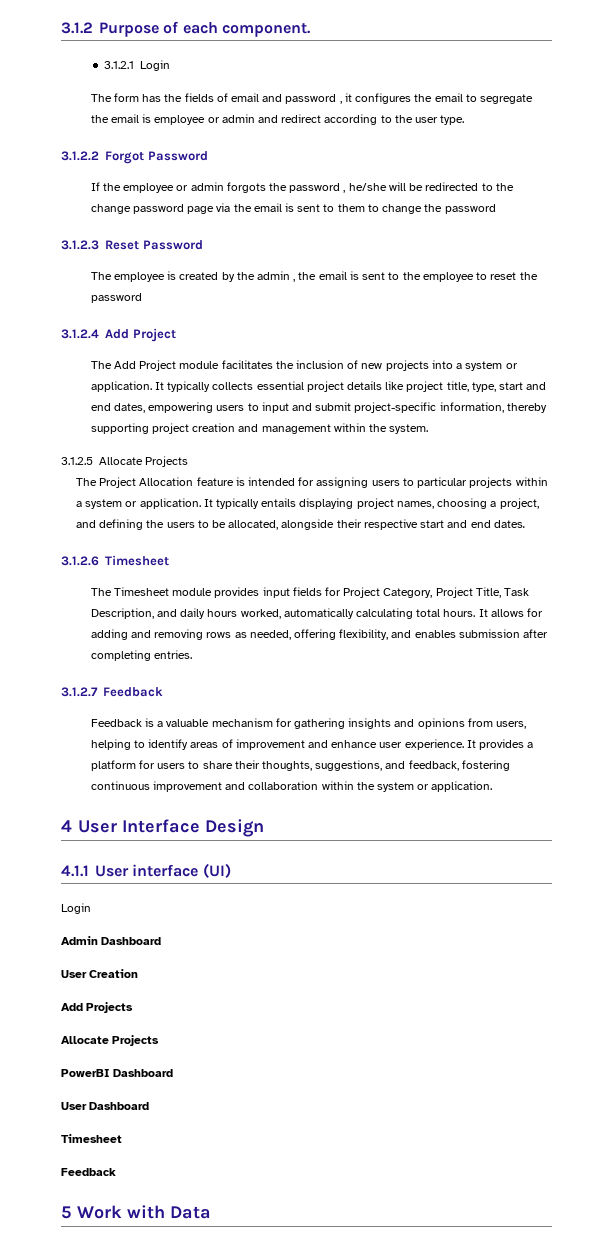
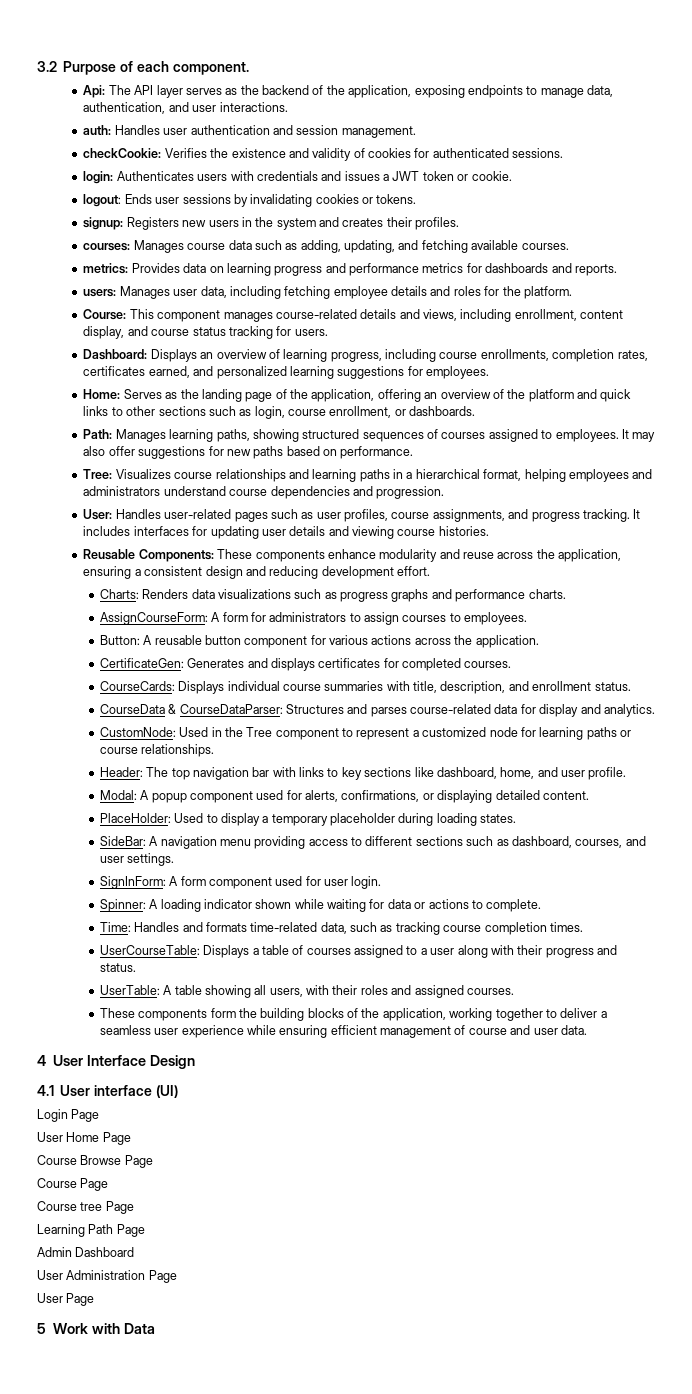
- 3.1.2 Purpose of each component.
+ 3.2 Purpose of each component.
- 3.1.2.1 Login
- The form has the fields of email and password , it configures the email to segregate the email is employee or admin and redirect according to the user type.
- 3.1.2.2 Forgot Password
- If the employee or admin forgots the password , he/she will be redirected to the change password page via the email is sent to them to change the password
- 3.1.2.3 Reset Password
- The employee is created by the admin , the email is sent to the employee to reset the password
- 3.1.2.4 Add Project
- The Add Project module facilitates the inclusion of new projects into a system or application. It typically collects essential project details like project title, type, start and end dates, empowering users to input and submit project-specific information, thereby supporting project creation and management within the system.
- 3.1.2.5 Allocate Projects
- The Project Allocation feature is intended for assigning users to particular projects within a system or application. It typically entails displaying project names, choosing a project, and defining the users to be allocated, alongside their respective start and end dates.
- 3.1.2.6 Timesheet
- The Timesheet module provides input fields for Project Category, Project Title, Task Description, and daily hours worked, automatically calculating total hours. It allows for adding and removing rows as needed, offering flexibility, and enables submission after completing entries.
- 3.1.2.7 Feedback
- Feedback is a valuable mechanism for gathering insights and opinions from users, helping to identify areas of improvement and enhance user experience. It provides a platform for users to share their thoughts, suggestions, and feedback, fostering continuous improvement and collaboration within the system or application.
+ Api: The API layer serves as the backend of the application, exposing endpoints to manage data, authentication, and user interactions.
+ auth: Handles user authentication and session management.
+ checkCookie: Verifies the existence and validity of cookies for authenticated sessions.
+ login: Authenticates users with credentials and issues a JWT token or cookie.
+ logout: Ends user sessions by invalidating cookies or tokens.
+ signup: Registers new users in the system and creates their profiles.
+ courses: Manages course data such as adding, updating, and fetching available courses.
+ metrics: Provides data on learning progress and performance metrics for dashboards and reports.
+ users: Manages user data, including fetching employee details and roles for the platform.
+ Course: This component manages course-related details and views, including enrollment, content display, and course status tracking for users.
+ Dashboard: Displays an overview of learning progress, including course enrollments, completion rates, certificates earned, and personalized learning suggestions for employees.
+ Home: Serves as the landing page of the application, offering an overview of the platform and quick links to other sections such as login, course enrollment, or dashboards.
+ Path: Manages learning paths, showing structured sequences of courses assigned to employees. It may also offer suggestions for new paths based on performance.
+ Tree: Visualizes course relationships and learning paths in a hierarchical format, helping employees and administrators understand course dependencies and progression.
+ User: Handles user-related pages such as user profiles, course assignments, and progress tracking. It includes interfaces for updating user details and viewing course histories.
+ Reusable Components: These components enhance modularity and reuse across the application, ensuring a consistent design and reducing development effort.
+ Charts: Renders data visualizations such as progress graphs and performance charts.
+ AssignCourseForm: A form for administrators to assign courses to employees.
+ Button: A reusable button component for various actions across the application.
+ CertificateGen: Generates and displays certificates for completed courses.
+ CourseCards: Displays individual course summaries with title, description, and enrollment status.
+ CourseData & CourseDataParser: Structures and parses course-related data for display and analytics.
+ CustomNode: Used in the Tree component to represent a customized node for learning paths or course relationships.
+ Header: The top navigation bar with links to key sections like dashboard, home, and user profile.
+ Modal: A popup component used for alerts, confirmations, or displaying detailed content.
+ PlaceHolder: Used to display a temporary placeholder during loading states.
+ SideBar: A navigation menu providing access to different sections such as dashboard, courses, and user settings.
+ SignInForm: A form component used for user login.
+ Spinner: A loading indicator shown while waiting for data or actions to complete.
+ Time: Handles and formats time-related data, such as tracking course completion times.
+ UserCourseTable: Displays a table of courses assigned to a user along with their progress and status.
+ UserTable: A table showing all users, with their roles and assigned courses.
+ These components form the building blocks of the application, working together to deliver a seamless user experience while ensuring efficient management of course and user data.
- 4.1.1 User interface (UI)
- Login
+ 4.1 User interface (UI)
+ Login Page
+ User Home Page
+ Course Browse Page
+ Course Page
+ Course tree Page
+ Learning Path Page
  Admin Dashboard
- User Creation
- Add Projects
- Allocate Projects
- PowerBI Dashboard
- User Dashboard
- Timesheet
- Feedback
+ User Administration Page
+ User Page

